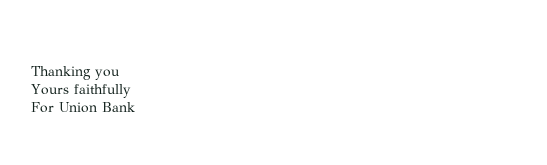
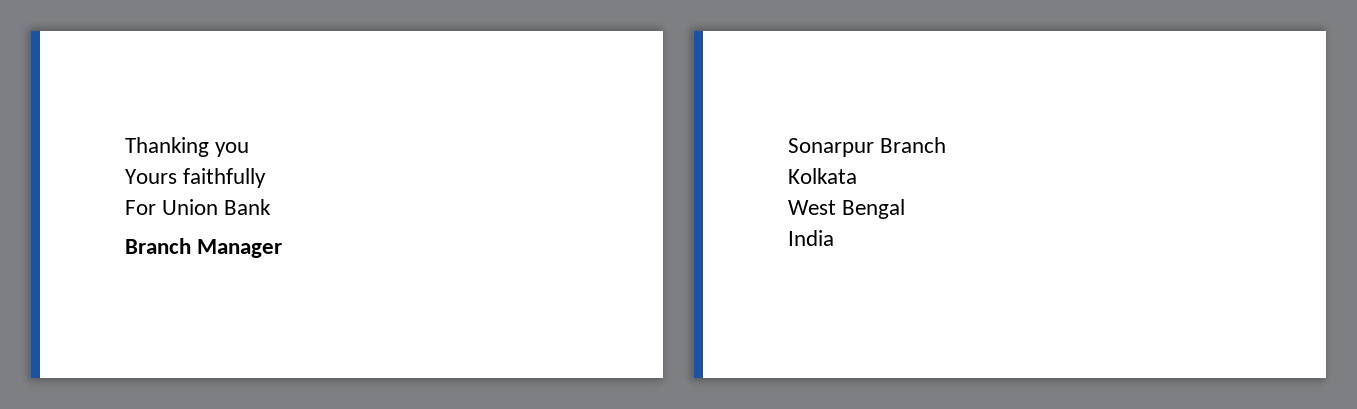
+ Branch Manager
+ Sonarpur Branch
+ Kolkata
+ West Bengal
+ India

